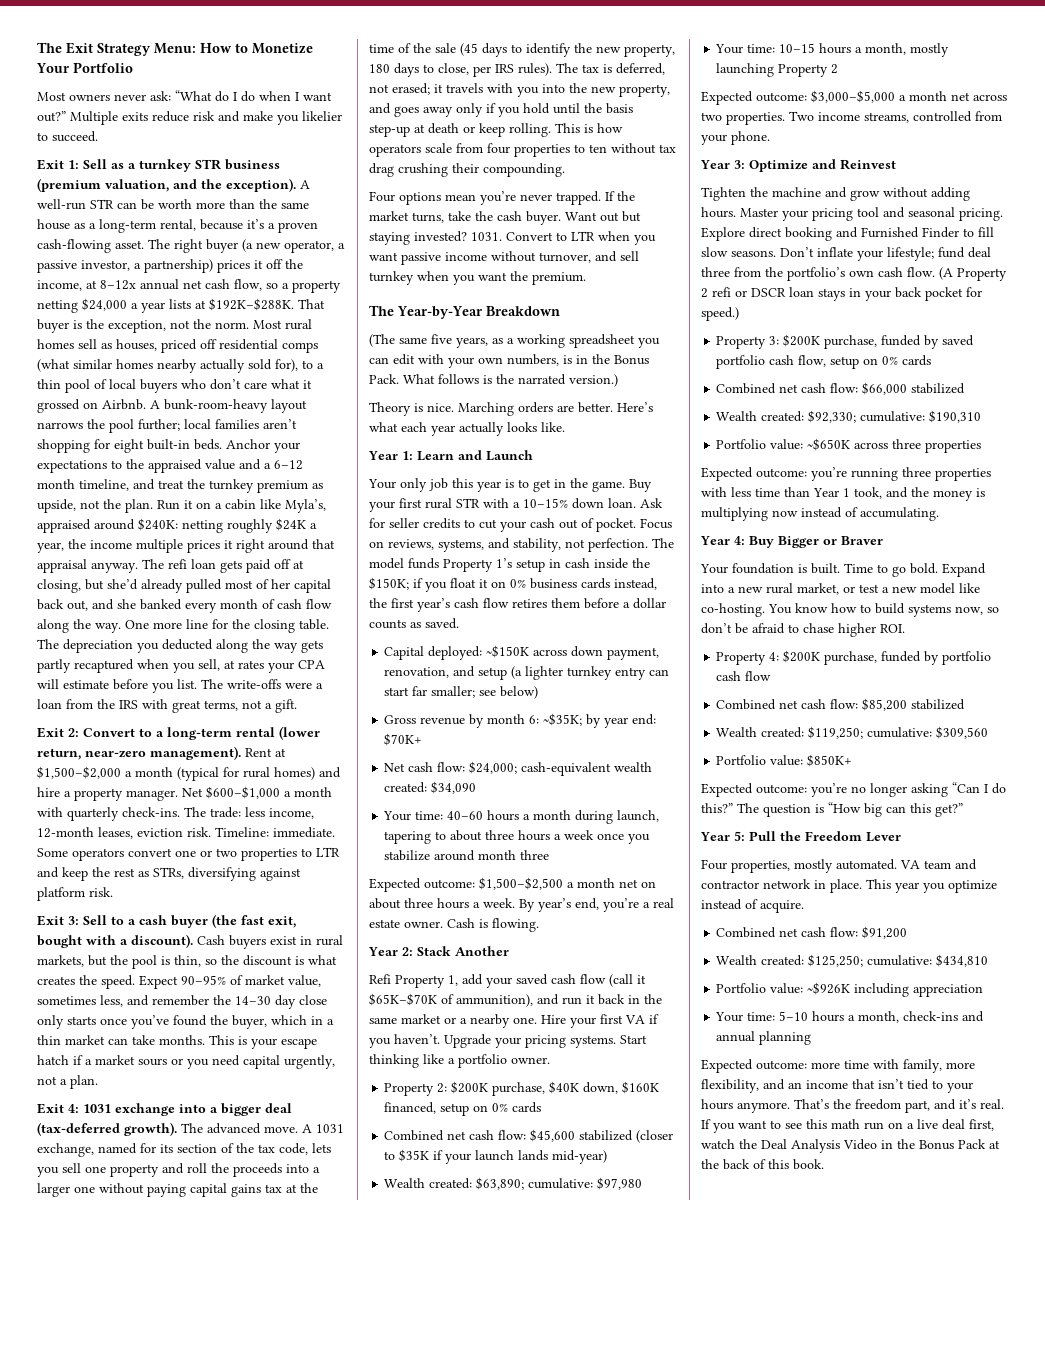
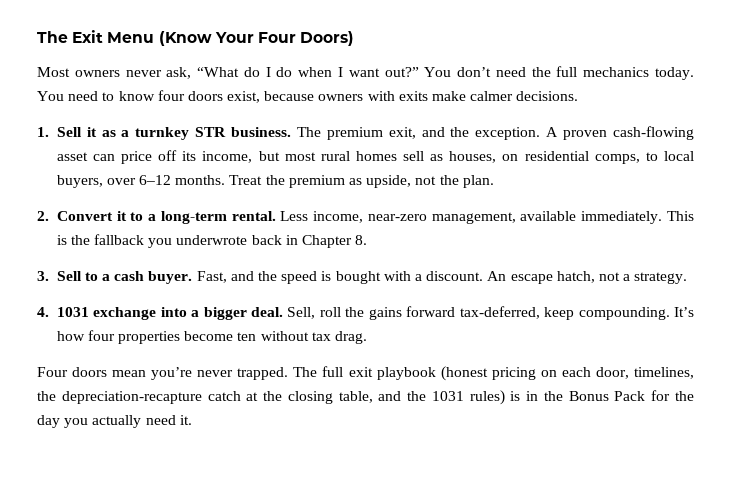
- The Exit Strategy Menu: How to Monetize Your Portfolio
+ The Exit Menu (Know Your Four Doors)
- Most owners never ask: “What do I do when I want out?”
+ Most owners never ask, “What do I do when I want out?”
- Multiple exits reduce risk and make you likelier to succeed.
- Exit 1: Sell as a turnkey STR business (premium valuation, and the exception). A well-run STR can be worth more than the same house as a long-term rental, because it’s a proven cash-flowing asset. The right buyer (a new operator, a passive investor, a partnership) prices it off the income, at 8–12x annual net cash flow, so a property netting $24,000 a year lists at $192K–$288K. That buyer is the exception, not the norm. Most rural homes sell as houses, priced off residential comps (what similar homes nearby actually sold for), to a thin pool of local buyers who don’t care what it grossed on Airbnb. A bunk-room-heavy layout narrows the pool further; local families aren’t shopping for eight built-in beds. Anchor your expectations to the appraised value and a 6–12 month timeline, and treat the turnkey premium as upside, not the plan. Run it on a cabin like Myla’s, appraised around $240K: netting roughly $24K a year, the income multiple prices it right around that appraisal anyway. The refi loan gets paid off at closing, but she’d already pulled most of her capital back out, and she banked every month of cash flow along the way. One more line for the closing table. The depreciation you deducted along the way gets partly recaptured when you sell, at rates your CPA will estimate before you list. The write-offs were a loan from the IRS with great terms, not a gift.
- Exit 2: Convert to a long-term rental (lower return, near-zero management). Rent at $1,500–$2,000 a month (typical for rural homes) and hire a property manager. Net $600–$1,000 a month with quarterly check-ins. The trade: less income, 12-month leases, eviction risk. Timeline: immediate. Some operators convert one or two properties to LTR and keep the rest as STRs, diversifying against platform risk.
- Exit 3: Sell to a cash buyer (the fast exit, bought with a discount). Cash buyers exist in rural markets, but the pool is thin, so the discount is what creates the speed. Expect 90–95% of market value, sometimes less, and remember the 14–30 day close only starts once you’ve found the buyer, which in a thin market can take months. This is your escape hatch if a market sours or you need capital urgently, not a plan.
- Exit 4: 1031 exchange into a bigger deal (tax-deferred growth). The advanced move. A 1031 exchange, named for its section of the tax code, lets you sell one property and roll the proceeds into a larger one without paying capital gains tax at the time of the sale (45 days to identify the new property, 180 days to close, per IRS rules). The tax is deferred, not erased; it travels with you into the new property, and goes away only if you hold until the basis step-up at death or keep rolling. This is how operators scale from four properties to ten without tax drag crushing their compounding.
- Four options mean you’re never trapped.
+ You don’t need the full mechanics today. You need to know four doors exist, because owners with exits make calmer decisions.
+ 1. Sell it as a turnkey STR business. The premium exit, and the exception. A proven cash-flowing asset can price off its income, but most rural homes sell as houses, on residential comps, to local buyers, over 6–12 months. Treat the premium as upside, not the plan.
+ 2. Convert it to a long-term rental. Less income, near-zero management, available immediately. This is the fallback you underwrote back in Chapter 8.
+ 3. Sell to a cash buyer. Fast, and the speed is bought with a discount. An escape hatch, not a strategy.
+ 4. 1031 exchange into a bigger deal. Sell, roll the gains forward tax-deferred, keep compounding. It’s how four properties become ten without tax drag.
+ Four doors mean you’re never trapped.
- If the market turns, take the cash buyer. Want out but staying invested? 1031. Convert to LTR when you want passive income without turnover, and sell turnkey when you want the premium.
- The Year-by-Year Breakdown
- (The same five years, as a working spreadsheet you can edit with your own numbers, is in the Bonus Pack. What follows is the narrated version.)
- Theory is nice. Marching orders are better. Here’s what each year actually looks like.
- Year 1: Learn and Launch
- Your only job this year is to get in the game. Buy your first rural STR with a 10–15% down loan. Ask for seller credits to cut your cash out of pocket. Focus on reviews, systems, and stability, not perfection. The model funds Property 1’s setup in cash inside the $150K; if you float it on 0% business cards instead, the first year’s cash flow retires them before a dollar counts as saved.
- Capital deployed: ~$150K across down payment, renovation, and setup (a lighter turnkey entry can start far smaller; see below)
- Gross revenue by month 6: ~$35K; by year end: $70K+
- Net cash flow: $24,000; cash-equivalent wealth created: $34,090
- Your time: 40–60 hours a month during launch, tapering to about three hours a week once you stabilize around month three
- Expected outcome: $1,500–$2,500 a month net on about three hours a week. By year’s end, you’re a real estate owner. Cash is flowing.
- Year 2: Stack Another
- Refi Property 1, add your saved cash flow (call it $65K–$70K of ammunition), and run it back in the same market or a nearby one. Hire your first VA if you haven’t. Upgrade your pricing systems. Start thinking like a portfolio owner.
- Property 2: $200K purchase, $40K down, $160K financed, setup on 0% cards
- Combined net cash flow: $45,600 stabilized (closer to $35K if your launch lands mid-year)
- Wealth created: $63,890; cumulative: $97,980
- Your time: 10–15 hours a month, mostly launching Property 2
- Expected outcome: $3,000–$5,000 a month net across two properties. Two income streams, controlled from your phone.
- Year 3: Optimize and Reinvest
- Tighten the machine and grow without adding hours. Master your pricing tool and seasonal pricing. Explore direct booking and Furnished Finder to fill slow seasons. Don’t inflate your lifestyle; fund deal three from the portfolio’s own cash flow. (A Property 2 refi or DSCR loan stays in your back pocket for speed.)
- Property 3: $200K purchase, funded by saved portfolio cash flow, setup on 0% cards
- Combined net cash flow: $66,000 stabilized
- Wealth created: $92,330; cumulative: $190,310
- Portfolio value: ~$650K across three properties
- Expected outcome: you’re running three properties with less time than Year 1 took, and the money is multiplying now instead of accumulating.
- Year 4: Buy Bigger or Braver
- Your foundation is built. Time to go bold. Expand into a new rural market, or test a new model like co-hosting. You know how to build systems now, so don’t be afraid to chase higher ROI.
- Property 4: $200K purchase, funded by portfolio cash flow
- Combined net cash flow: $85,200 stabilized
- Wealth created: $119,250; cumulative: $309,560
- Portfolio value: $850K+
- Expected outcome: you’re no longer asking “Can I do this?” The question is “How big can this get?”
- Year 5: Pull the Freedom Lever
- Four properties, mostly automated. VA team and contractor network in place. This year you optimize instead of acquire.
- Combined net cash flow: $91,200
- Wealth created: $125,250; cumulative: $434,810
- Portfolio value: ~$926K including appreciation
- Your time: 5–10 hours a month, check-ins and annual planning
- Expected outcome: more time with family, more flexibility, and an income that isn’t tied to your hours anymore. That’s the freedom part, and it’s real. If you want to see this math run on a live deal first, watch the Deal Analysis Video in the Bonus Pack at the back of this book.
+ The full exit playbook (honest pricing on each door, timelines, the depreciation-recapture catch at the closing table, and the 1031 rules) is in the Bonus Pack for the day you actually need it.

